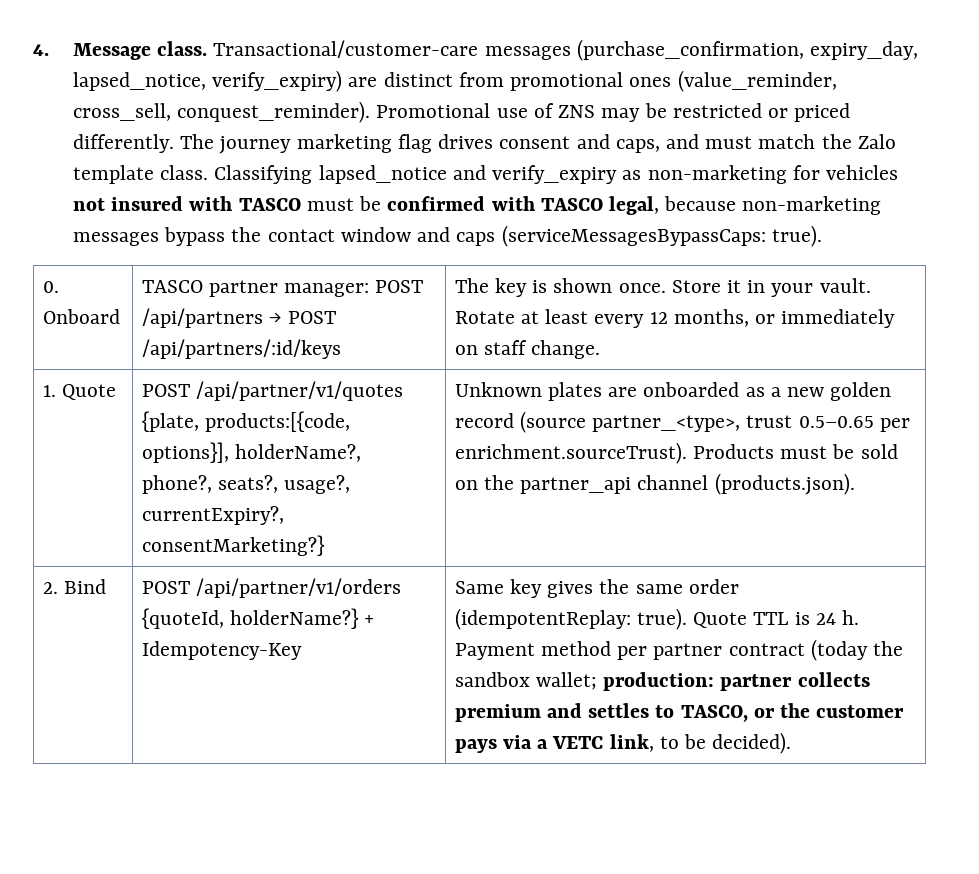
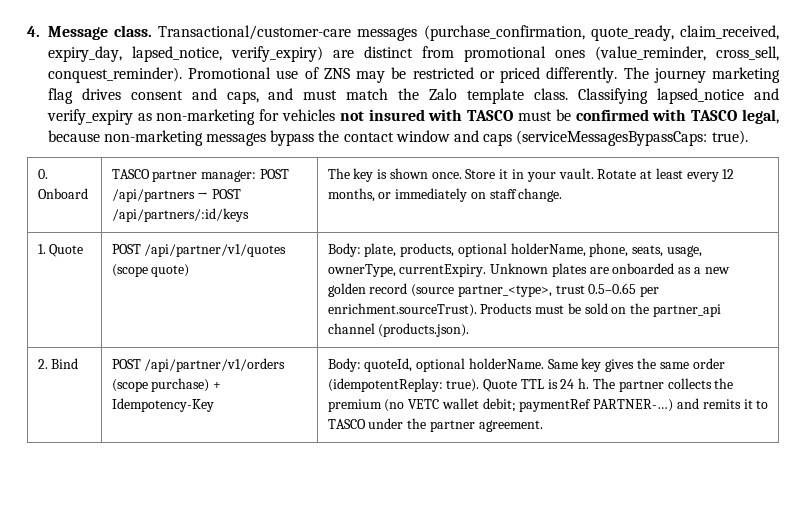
- Transactional/customer-care messages (purchase_confirmation, expiry_day, lapsed_notice, verify_expiry) are distinct from promotional ones (value_reminder, cross_sell, conquest_reminder).
+ Transactional/customer-care messages (purchase_confirmation, quote_ready, claim_received, expiry_day, lapsed_notice, verify_expiry) are distinct from promotional ones (value_reminder, cross_sell, conquest_reminder).
- 1. Quote | POST /api/partner/v1/quotes {plate, products:[{code, options}], holderName?, phone?, seats?, usage?, currentExpiry?, consentMarketing?} | Unknown plates are onboarded as a new golden record (source partner_<type>, trust 0.5–0.65 per enrichment.sourceTrust). Products must be sold on the partner_api channel (products.json).
+ 1. Quote | POST /api/partner/v1/quotes (scope quote) | Body: plate, products, optional holderName, phone, seats, usage, ownerType, currentExpiry. Unknown plates are onboarded as a new golden record (source partner_<type>, trust 0.5–0.65 per enrichment.sourceTrust). Products must be sold on the partner_api channel (products.json).
- POST /api/partner/v1/orders {quoteId, holderName?} + Idempotency-Key
+ POST /api/partner/v1/orders (scope purchase) + Idempotency-Key
+ Body: quoteId, optional holderName.
- Payment method per partner contract (today the sandbox wallet; production: partner collects premium and settles to TASCO, or the customer pays via a VETC link, to be decided).
+ The partner collects the premium (no VETC wallet debit; paymentRef PARTNER-…) and remits it to TASCO under the partner agreement.

